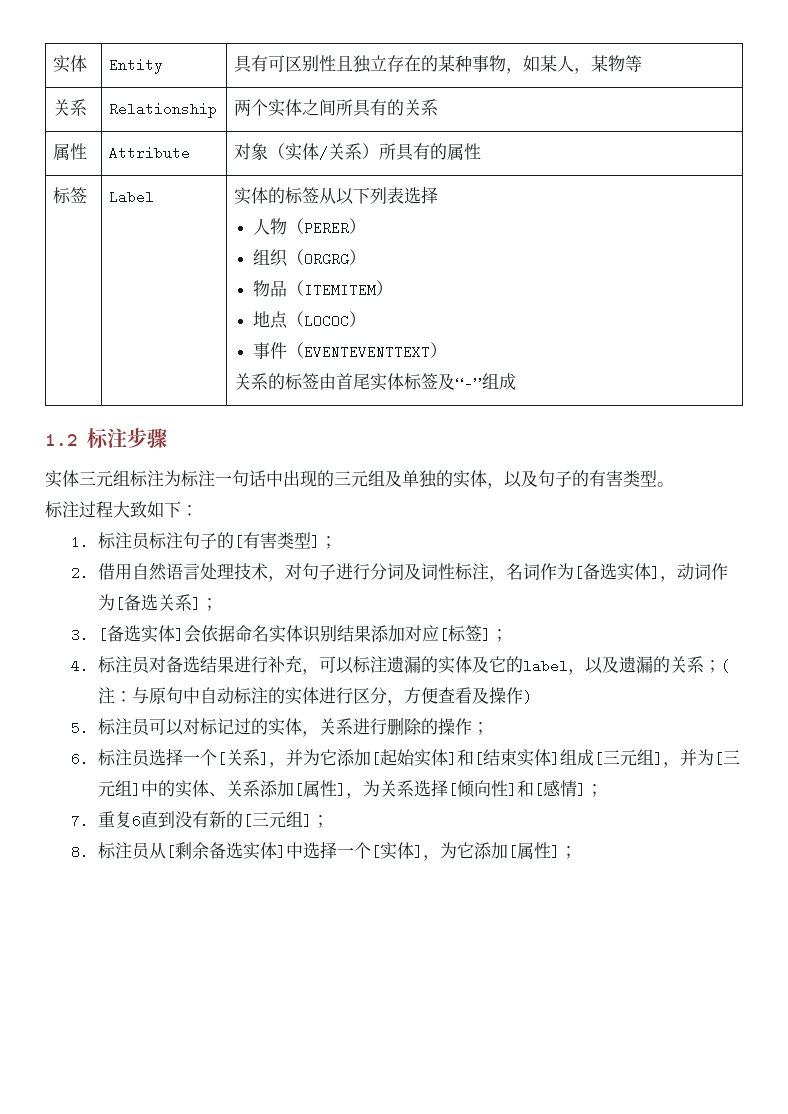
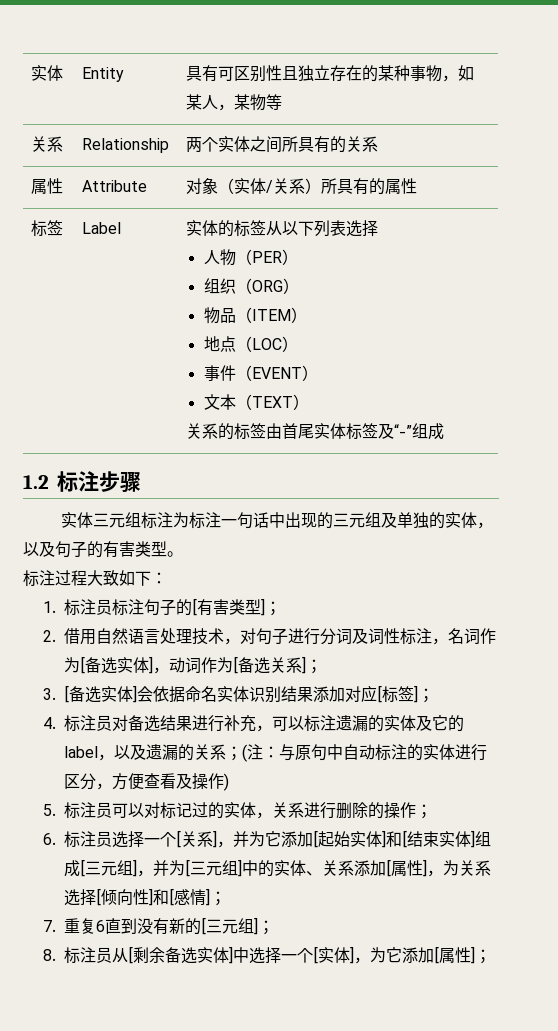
  标签 | Label | 实体的标签从以下列表选择
- 人物（PERER）
- 组织（ORGRG）
- 物品（ITEMITEM）
- 地点（LOCOC）
- 事件（EVENTEVENTTEXT）
+ 人物（PER）
+ 组织（ORG）
+ 物品（ITEM）
+ 地点（LOC）
+ 事件（EVENT）
+ 文本（TEXT）

